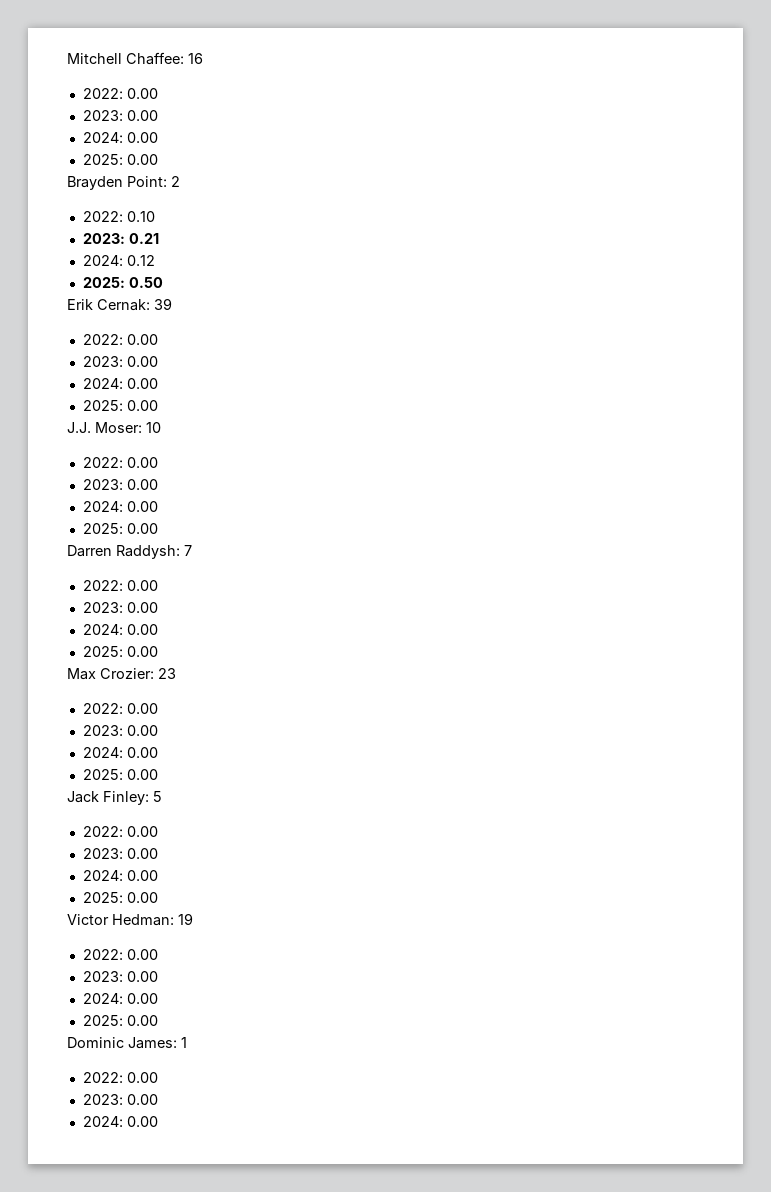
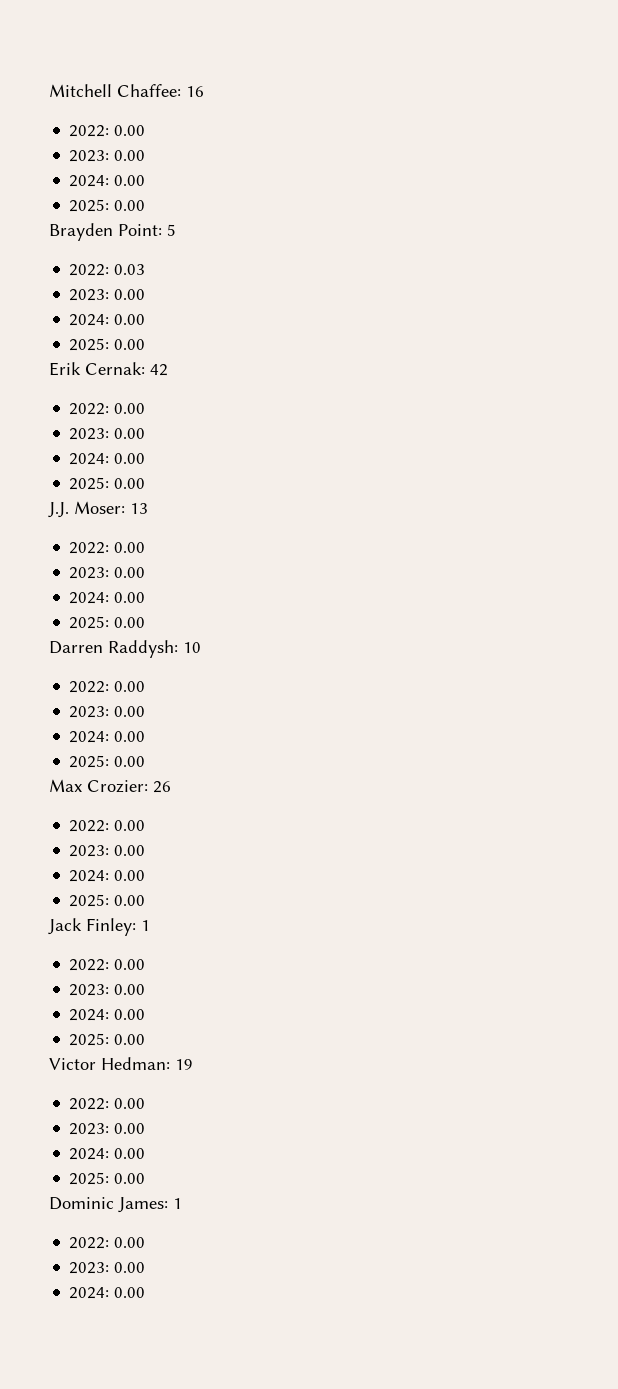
- Brayden Point: 2
- 2022: 0.10
- 2023: 0.21
- 2024: 0.12
- 2025: 0.50
+ Brayden Point: 5
+ 2022: 0.03
+ 2023: 0.00
+ 2024: 0.00
+ 2025: 0.00
- Erik Cernak: 39
+ Erik Cernak: 42
- J.J. Moser: 10
+ J.J. Moser: 13
- Darren Raddysh: 7
+ Darren Raddysh: 10
- Max Crozier: 23
+ Max Crozier: 26
- Jack Finley: 5
+ Jack Finley: 1

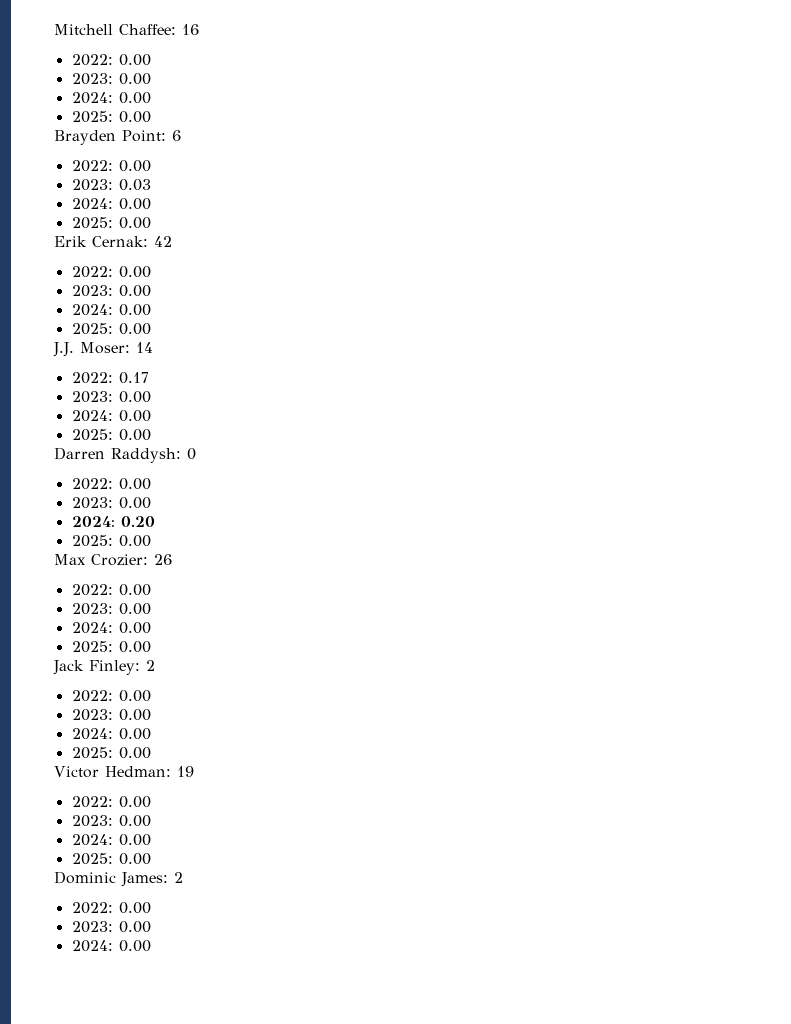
- Brayden Point: 5
- 2022: 0.03
- 2023: 0.00
+ Brayden Point: 6
+ 2022: 0.00
+ 2023: 0.03
- J.J. Moser: 13
- 2022: 0.00
+ J.J. Moser: 14
+ 2022: 0.17
- Darren Raddysh: 10
+ Darren Raddysh: 0
  2022: 0.00
  2023: 0.00
- 2024: 0.00
+ 2024: 0.20
- Jack Finley: 1
+ Jack Finley: 2
- Dominic James: 1
+ Dominic James: 2

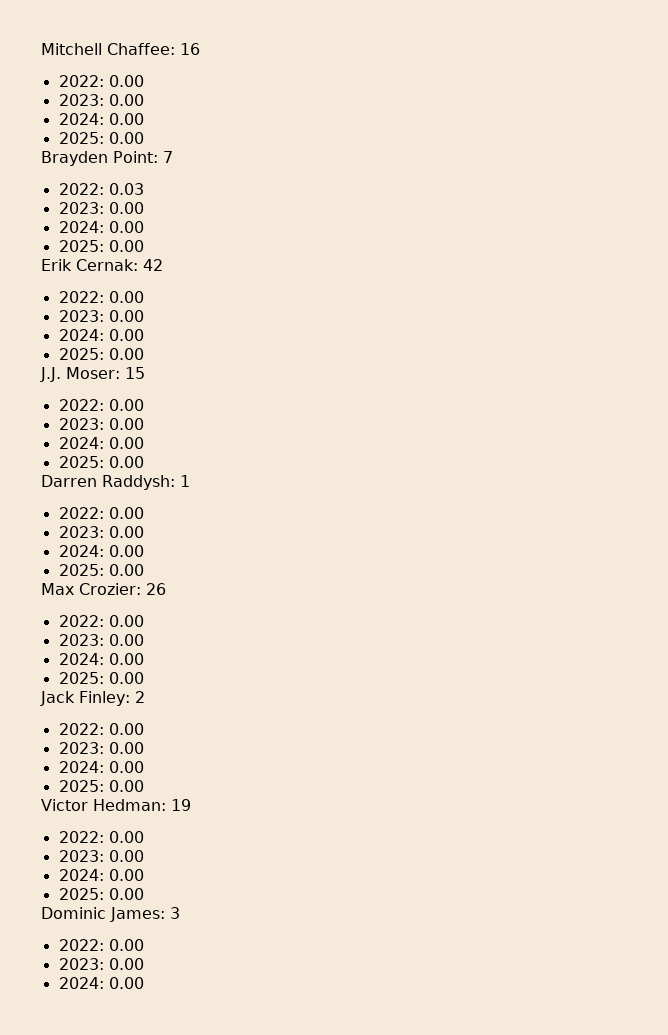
- Brayden Point: 6
- 2022: 0.00
- 2023: 0.03
+ Brayden Point: 7
+ 2022: 0.03
+ 2023: 0.00
- J.J. Moser: 14
- 2022: 0.17
+ J.J. Moser: 15
+ 2022: 0.00
- Darren Raddysh: 0
+ Darren Raddysh: 1
  2022: 0.00
  2023: 0.00
- 2024: 0.20
+ 2024: 0.00
- Dominic James: 2
+ Dominic James: 3

